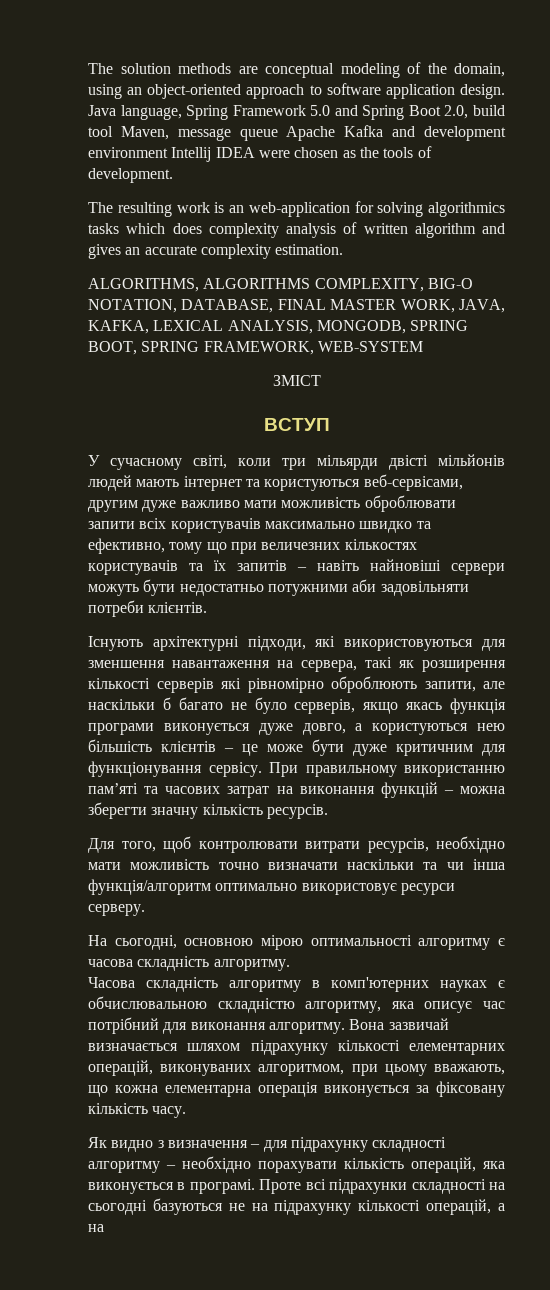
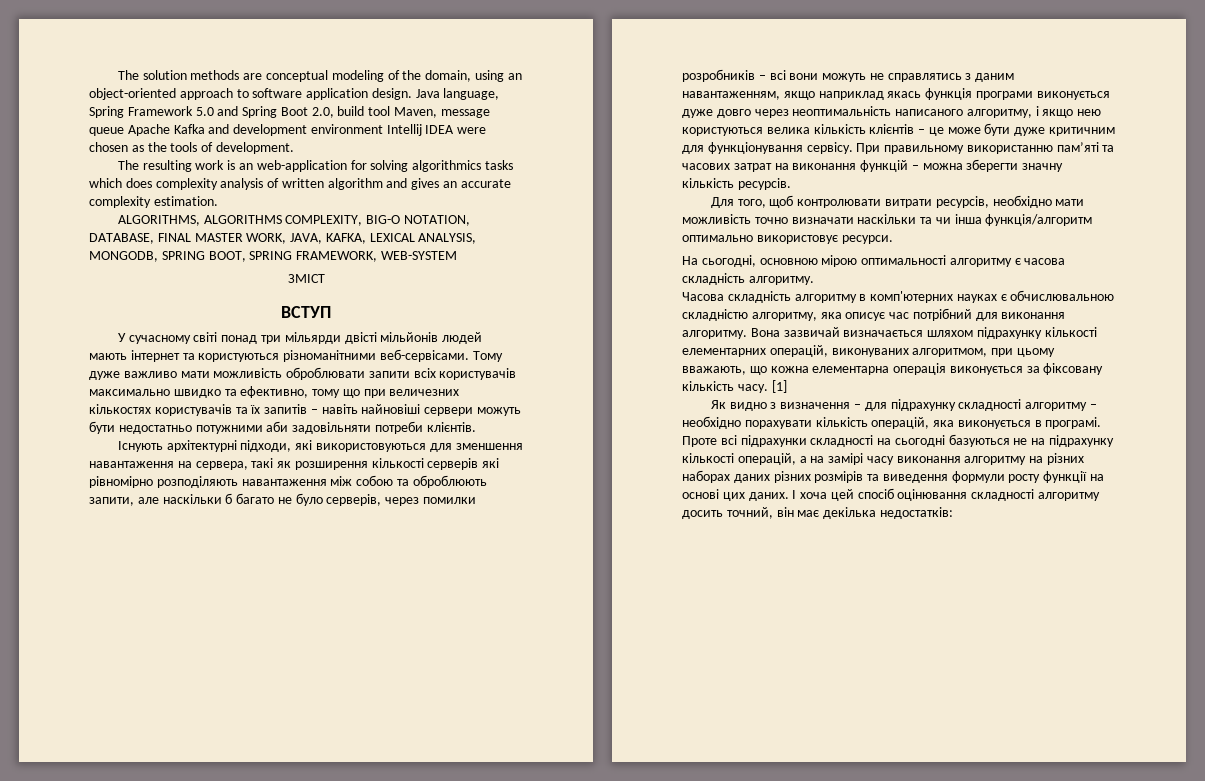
- У сучасному світі, коли три мільярди двісті мільйонів людей мають інтернет та користуються веб-сервісами, другим дуже важливо мати можливість оброблювати запити всіх користувачів максимально швидко та ефективно, тому що при величезних кількостях користувачів та їх запитів – навіть найновіші сервери можуть бути недостатньо потужними аби задовільняти потреби клієнтів.
+ У сучасному світі понад три мільярди двісті мільйонів людей мають інтернет та користуються різноманітними веб-сервісами. Тому дуже важливо мати можливість оброблювати запити всіх користувачів максимально швидко та ефективно, тому що при величезних кількостях користувачів та їх запитів – навіть найновіші сервери можуть бути недостатньо потужними аби задовільняти потреби клієнтів.
- Існують архітектурні підходи, які використовуються для зменшення навантаження на сервера, такі як розширення кількості серверів які рівномірно оброблюють запити, але наскільки б багато не було серверів, якщо якась функція програми виконується дуже довго, а користуються нею більшість клієнтів – це може бути дуже критичним для функціонування сервісу.
+ Існують архітектурні підходи, які використовуються для зменшення навантаження на сервера, такі як розширення кількості серверів які рівномірно розподіляють навантаження між собою та оброблюють запити, але наскільки б багато не було серверів, через помилки розробників – всі вони можуть не справлятись з даним навантаженням, якщо наприклад якась функція програми виконується дуже довго через неоптимальність написаного алгоритму, і якщо нею користуються велика кількість клієнтів – це може бути дуже критичним для функціонування сервісу.
- Для того, щоб контролювати витрати ресурсів, необхідно мати можливість точно визначати наскільки та чи інша функція/алгоритм оптимально використовує ресурси серверу.
+ Для того, щоб контролювати витрати ресурсів, необхідно мати можливість точно визначати наскільки та чи інша функція/алгоритм оптимально використовує ресурси.
+ [1]
- Проте всі підрахунки складності на сьогодні базуються не на підрахунку кількості операцій, а на
+ Проте всі підрахунки складності на сьогодні базуються не на підрахунку кількості операцій, а на замірі часу виконання алгоритму на різних наборах даних різних розмірів та виведення формули росту функції на основі цих даних. І хоча цей спосіб оцінювання складності алгоритму досить точний, він має декілька недостатків:

